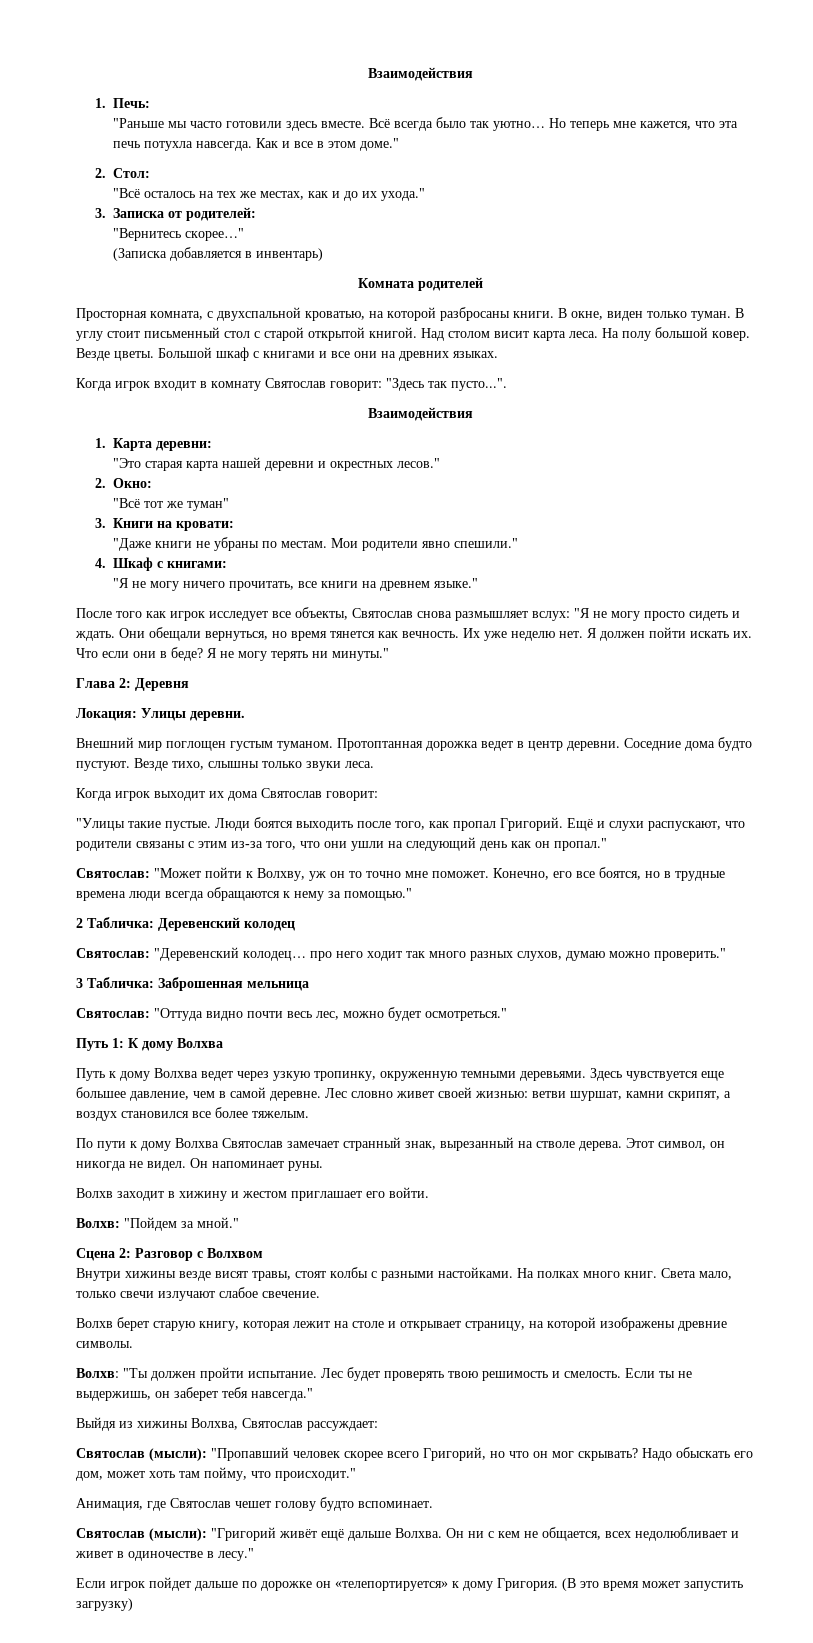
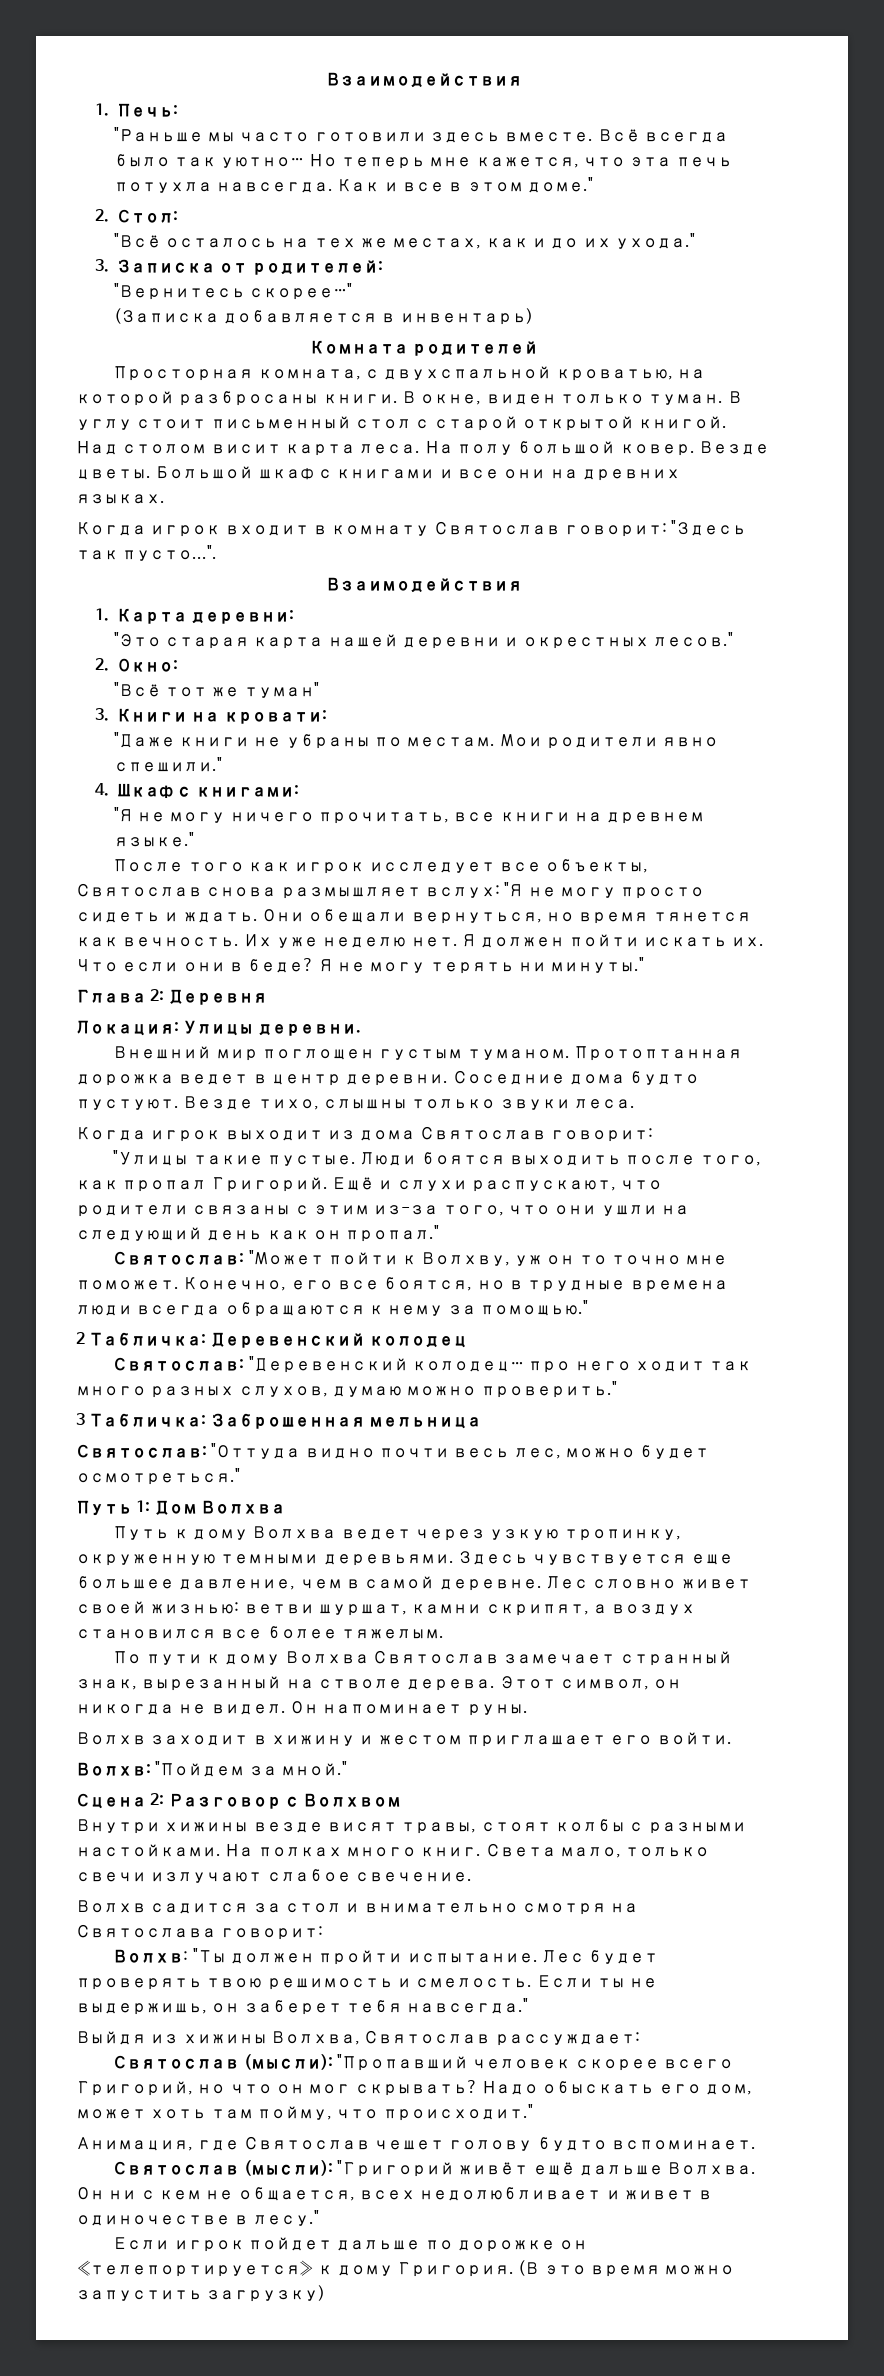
- Когда игрок выходит их дома Святослав говорит:
+ Когда игрок выходит из дома Святослав говорит:
- Путь 1: К дому Волхва
+ Путь 1: Дом Волхва
- Волхв берет старую книгу, которая лежит на столе и открывает страницу, на которой изображены древние символы.
+ Волхв садится за стол и внимательно смотря на Святослава говорит:
- (В это время может запустить загрузку)
+ (В это время можно запустить загрузку)

